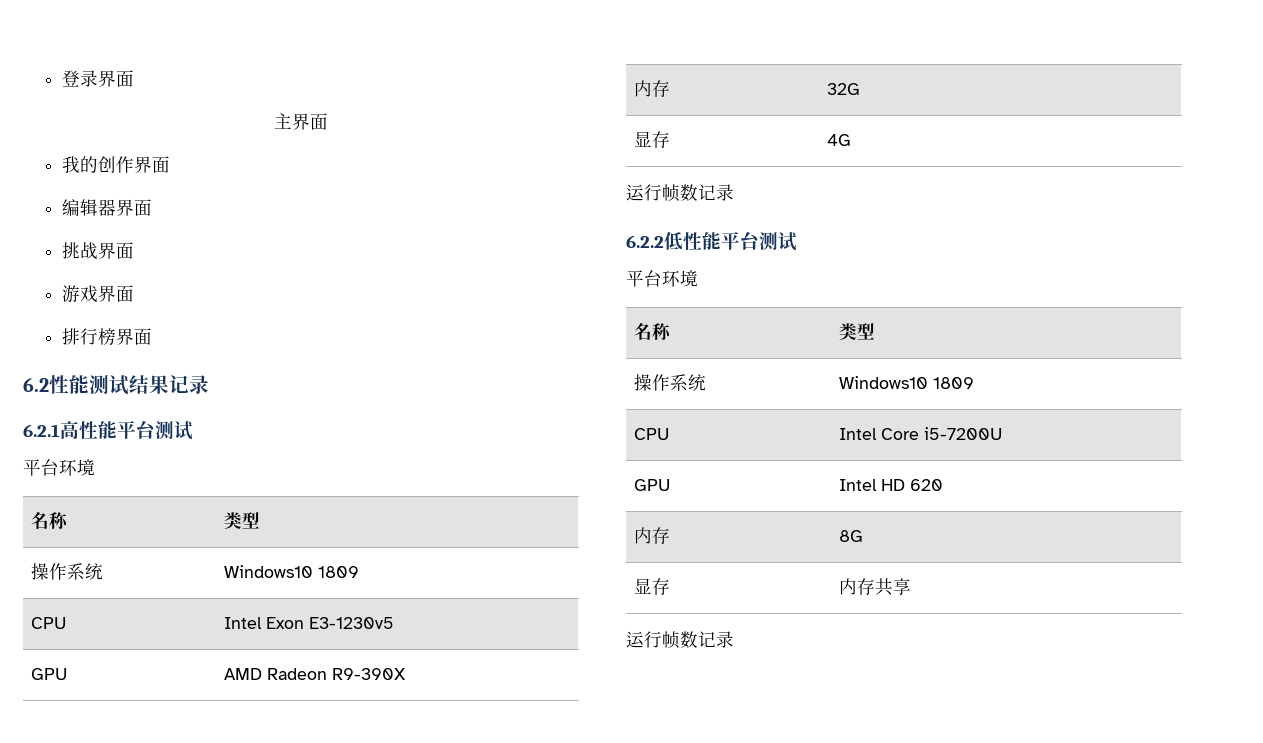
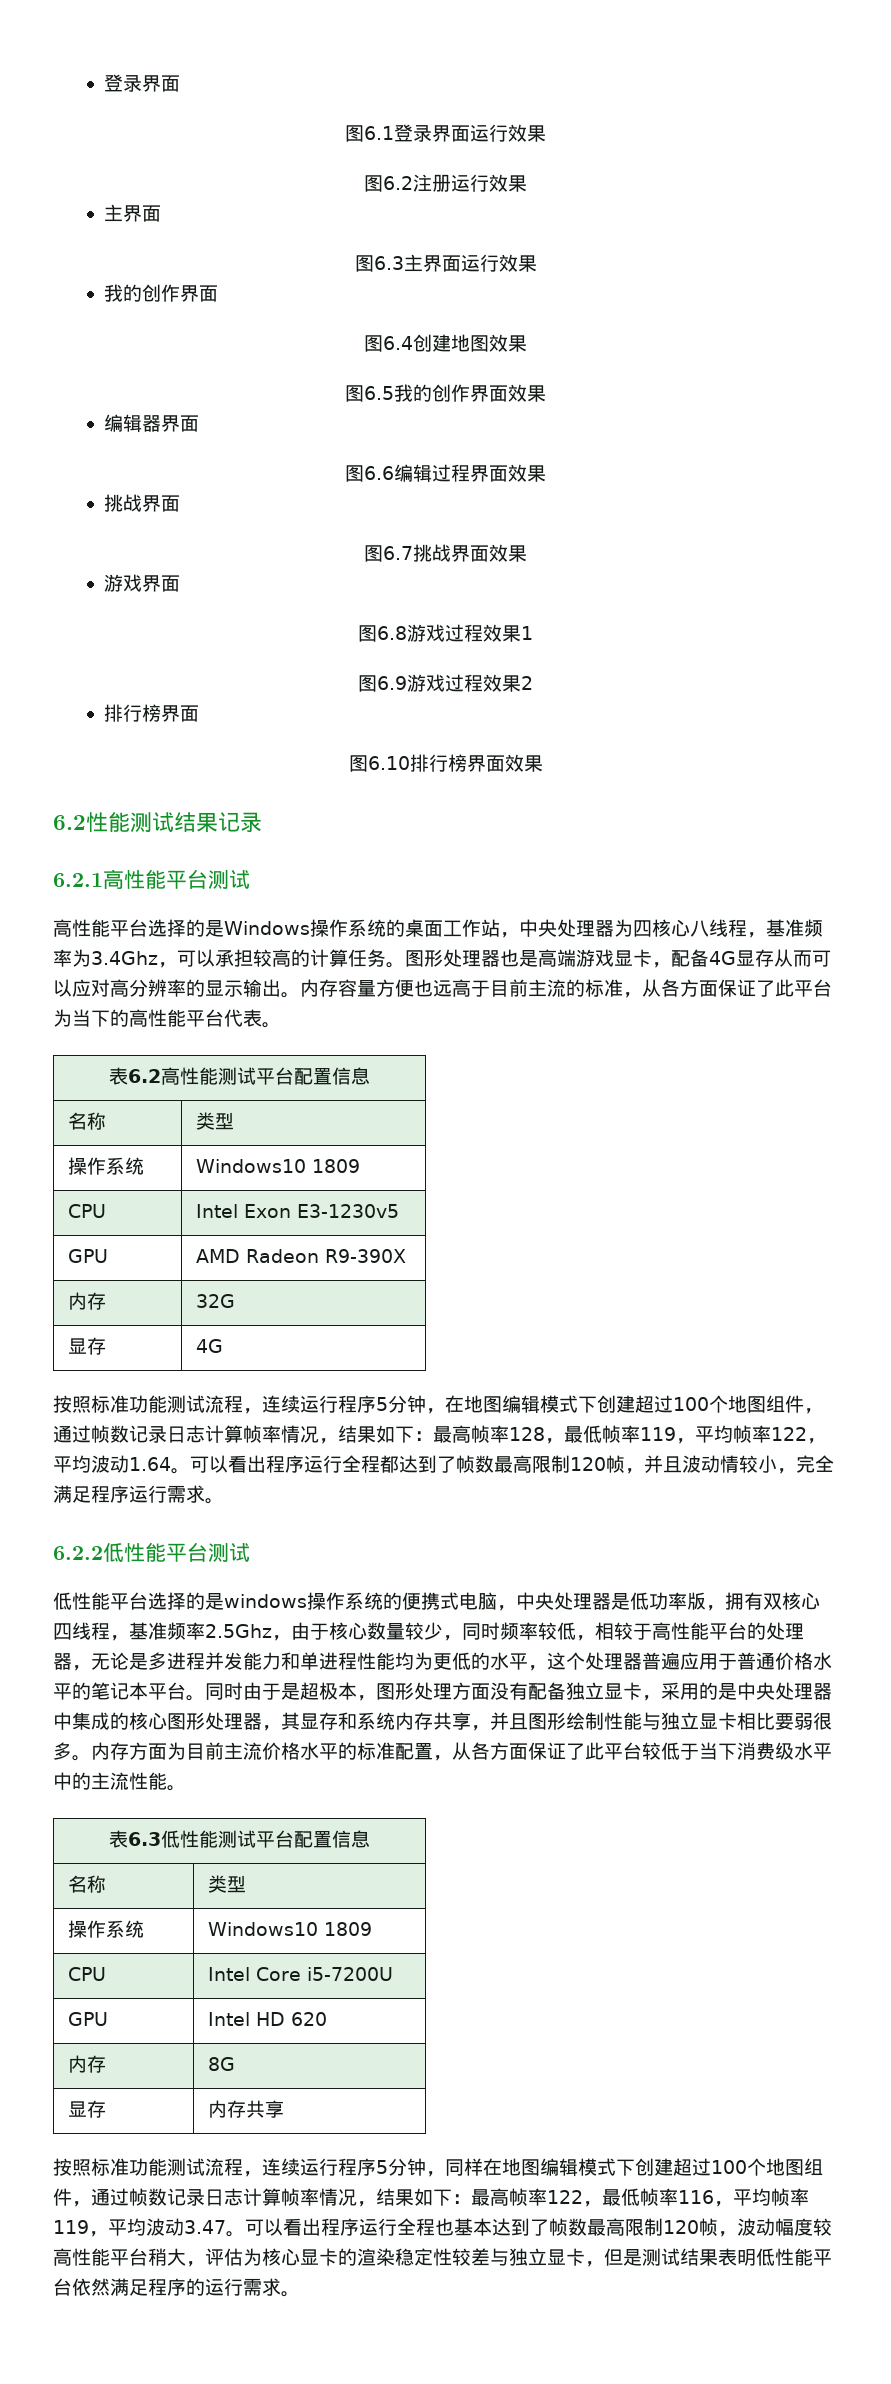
+ 图6.1登录界面运行效果
+ 图6.2注册运行效果
  主界面
+ 图6.3主界面运行效果
  我的创作界面
+ 图6.4创建地图效果
+ 图6.5我的创作界面效果
  编辑器界面
+ 图6.6编辑过程界面效果
  挑战界面
+ 图6.7挑战界面效果
  游戏界面
+ 图6.8游戏过程效果1
+ 图6.9游戏过程效果2
  排行榜界面
+ 图6.10排行榜界面效果
  6.2.1高性能平台测试
- 平台环境
+ 高性能平台选择的是Windows操作系统的桌面工作站，中央处理器为四核心八线程，基准频率为3.4Ghz，可以承担较高的计算任务。图形处理器也是高端游戏显卡，配备4G显存从而可以应对高分辨率的显示输出。内存容量方便也远高于目前主流的标准，从各方面保证了此平台为当下的高性能平台代表。
+ 表6.2高性能测试平台配置信息
  显存 | 4G
- 运行帧数记录
+ 按照标准功能测试流程，连续运行程序5分钟，在地图编辑模式下创建超过100个地图组件，通过帧数记录日志计算帧率情况，结果如下：最高帧率128，最低帧率119，平均帧率122，平均波动1.64。可以看出程序运行全程都达到了帧数最高限制120帧，并且波动情较小，完全满足程序运行需求。
  6.2.2低性能平台测试
- 平台环境
+ 低性能平台选择的是windows操作系统的便携式电脑，中央处理器是低功率版，拥有双核心四线程，基准频率2.5Ghz，由于核心数量较少，同时频率较低，相较于高性能平台的处理器，无论是多进程并发能力和单进程性能均为更低的水平，这个处理器普遍应用于普通价格水平的笔记本平台。同时由于是超极本，图形处理方面没有配备独立显卡，采用的是中央处理器中集成的核心图形处理器，其显存和系统内存共享，并且图形绘制性能与独立显卡相比要弱很多。内存方面为目前主流价格水平的标准配置，从各方面保证了此平台较低于当下消费级水平中的主流性能。
+ 表6.3低性能测试平台配置信息
  显存 | 内存共享
- 运行帧数记录
+ 按照标准功能测试流程，连续运行程序5分钟，同样在地图编辑模式下创建超过100个地图组件，通过帧数记录日志计算帧率情况，结果如下：最高帧率122，最低帧率116，平均帧率119，平均波动3.47。可以看出程序运行全程也基本达到了帧数最高限制120帧，波动幅度较高性能平台稍大，评估为核心显卡的渲染稳定性较差与独立显卡，但是测试结果表明低性能平台依然满足程序的运行需求。

